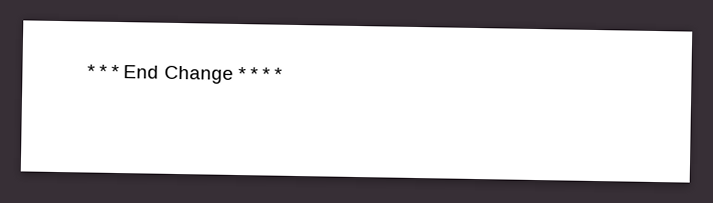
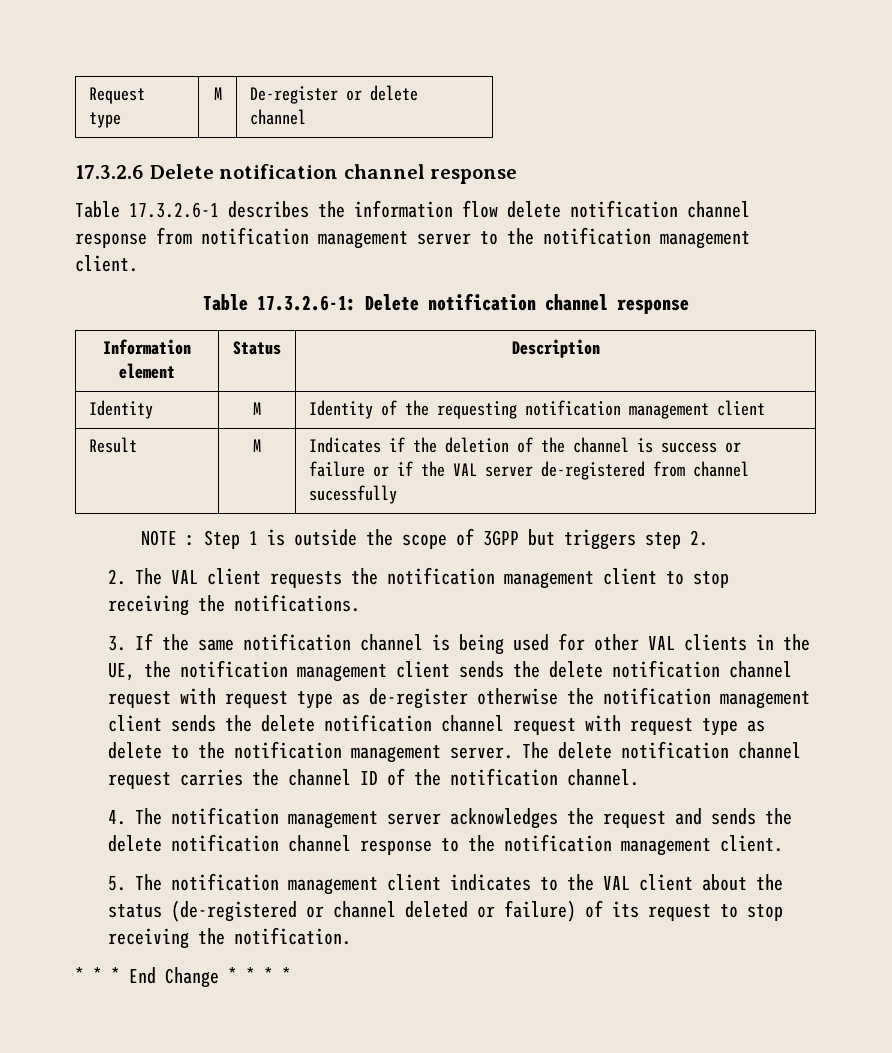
+ Request type | M | De-register or delete channel
+ 17.3.2.6 Delete notification channel response
+ Table 17.3.2.6-1 describes the information flow delete notification channel response from notification management server to the notification management client.
+ Table 17.3.2.6-1: Delete notification channel response
+ Information element | Status | Description
+ Identity | M | Identity of the requesting notification management client
+ Result | M | Indicates if the deletion of the channel is success or failure or if the VAL server de-registered from channel sucessfully
+ NOTE : Step 1 is outside the scope of 3GPP but triggers step 2.
+ 2. The VAL client requests the notification management client to stop receiving the notifications.
+ 3. If the same notification channel is being used for other VAL clients in the UE, the notification management client sends the delete notification channel request with request type as de-register otherwise the notification management client sends the delete notification channel request with request type as delete to the notification management server. The delete notification channel request carries the channel ID of the notification channel.
+ 4. The notification management server acknowledges the request and sends the delete notification channel response to the notification management client.
+ 5. The notification management client indicates to the VAL client about the status (de-registered or channel deleted or failure) of its request to stop receiving the notification.

